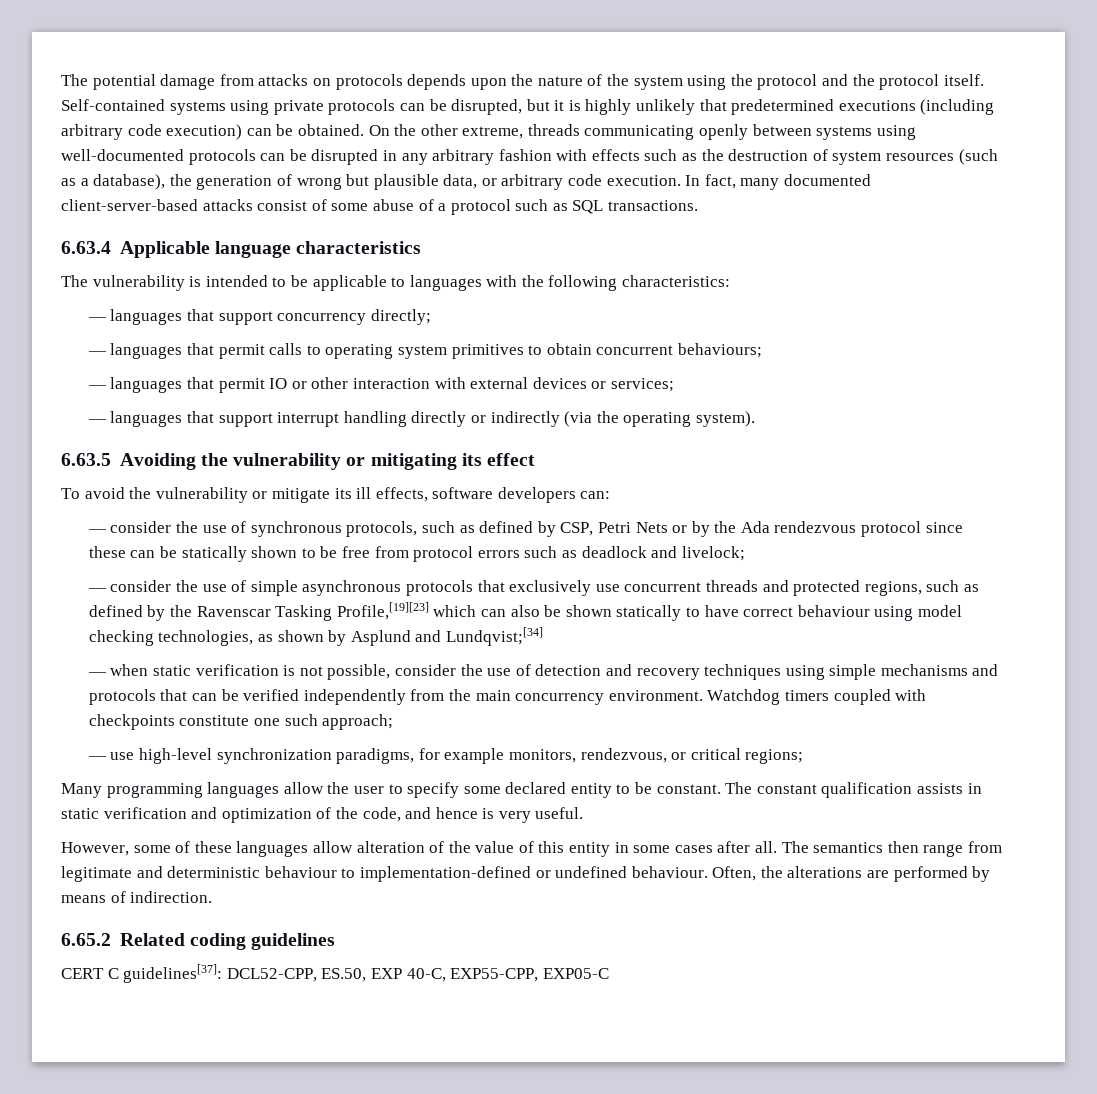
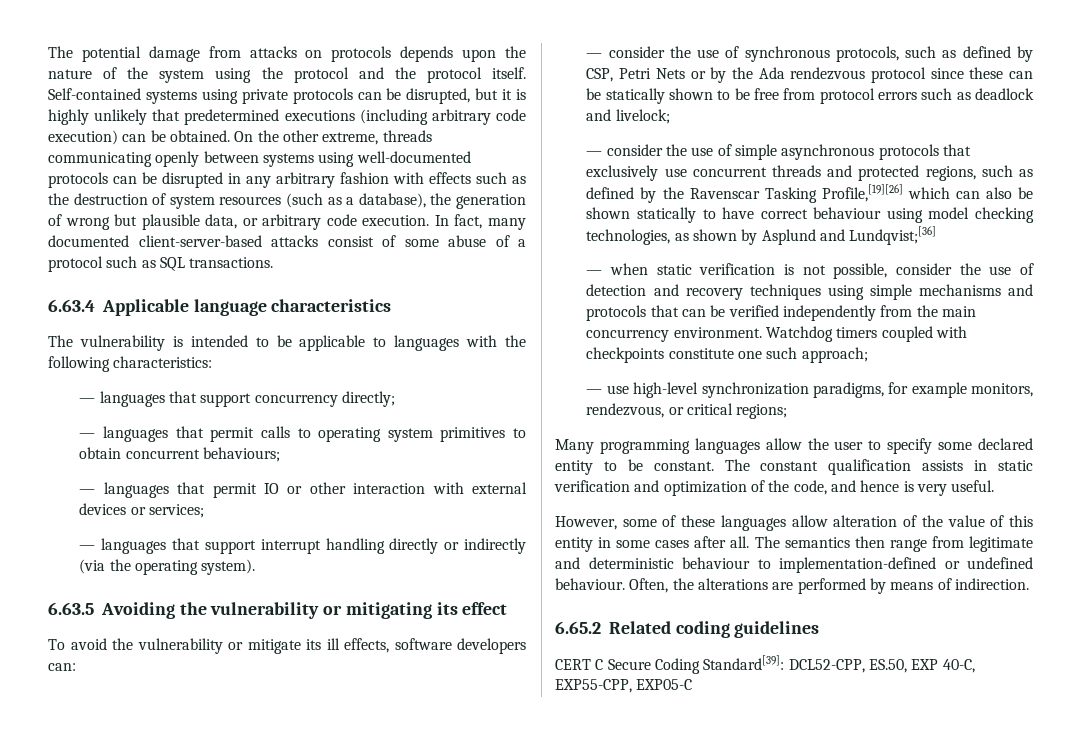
- — consider the use of simple asynchronous protocols that exclusively use concurrent threads and protected regions, such as defined by the Ravenscar Tasking Profile,[19][23] which can also be shown statically to have correct behaviour using model checking technologies, as shown by Asplund and Lundqvist;[34]
+ — consider the use of simple asynchronous protocols that exclusively use concurrent threads and protected regions, such as defined by the Ravenscar Tasking Profile,[19][26] which can also be shown statically to have correct behaviour using model checking technologies, as shown by Asplund and Lundqvist;[36]
- CERT C guidelines[37]: DCL52-CPP, ES.50, EXP 40-C, EXP55-CPP, EXP05-C
+ CERT C Secure Coding Standard[39]: DCL52-CPP, ES.50, EXP 40-C, EXP55-CPP, EXP05-C

